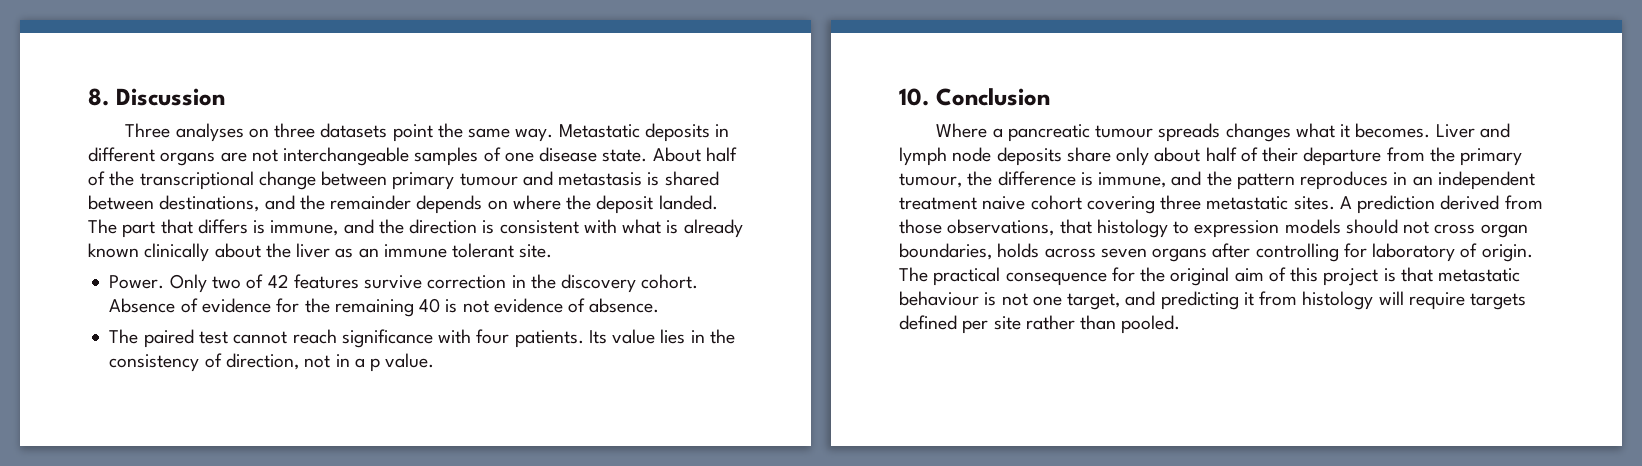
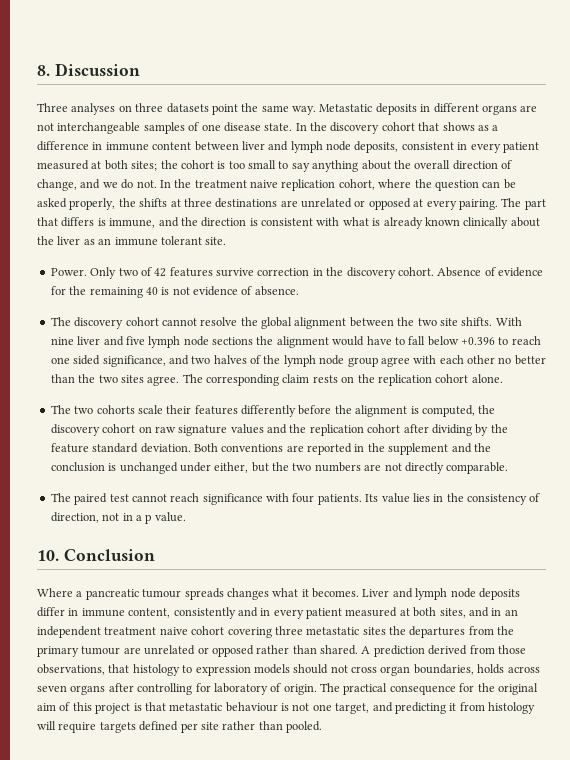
- About half of the transcriptional change between primary tumour and metastasis is shared between destinations, and the remainder depends on where the deposit landed.
+ In the discovery cohort that shows as a difference in immune content between liver and lymph node deposits, consistent in every patient measured at both sites; the cohort is too small to say anything about the overall direction of change, and we do not. In the treatment naive replication cohort, where the question can be asked properly, the shifts at three destinations are unrelated or opposed at every pairing.
+ The discovery cohort cannot resolve the global alignment between the two site shifts. With nine liver and five lymph node sections the alignment would have to fall below +0.396 to reach one sided significance, and two halves of the lymph node group agree with each other no better than the two sites agree. The corresponding claim rests on the replication cohort alone.
+ The two cohorts scale their features differently before the alignment is computed, the discovery cohort on raw signature values and the replication cohort after dividing by the feature standard deviation. Both conventions are reported in the supplement and the conclusion is unchanged under either, but the two numbers are not directly comparable.
- Liver and lymph node deposits share only about half of their departure from the primary tumour, the difference is immune, and the pattern reproduces in an independent treatment naive cohort covering three metastatic sites.
+ Liver and lymph node deposits differ in immune content, consistently and in every patient measured at both sites, and in an independent treatment naive cohort covering three metastatic sites the departures from the primary tumour are unrelated or opposed rather than shared.

